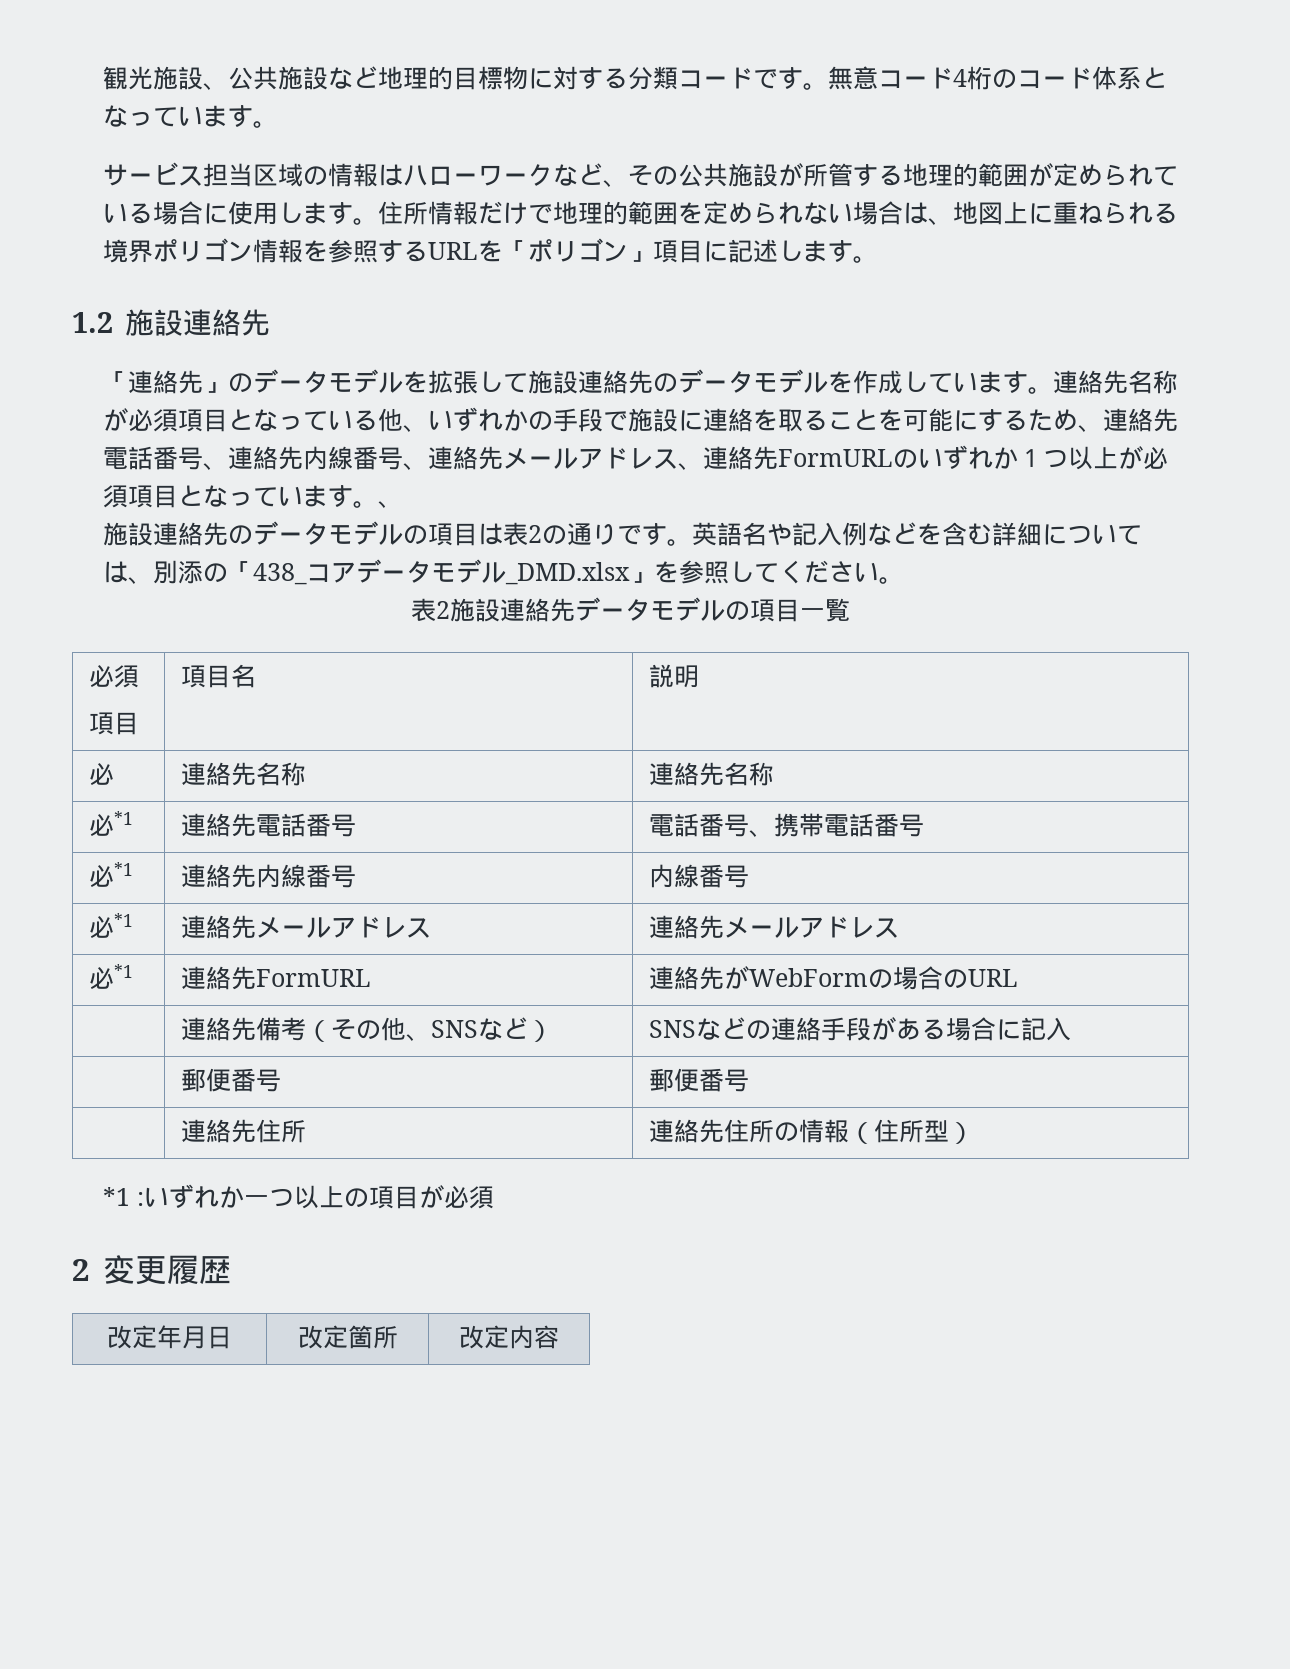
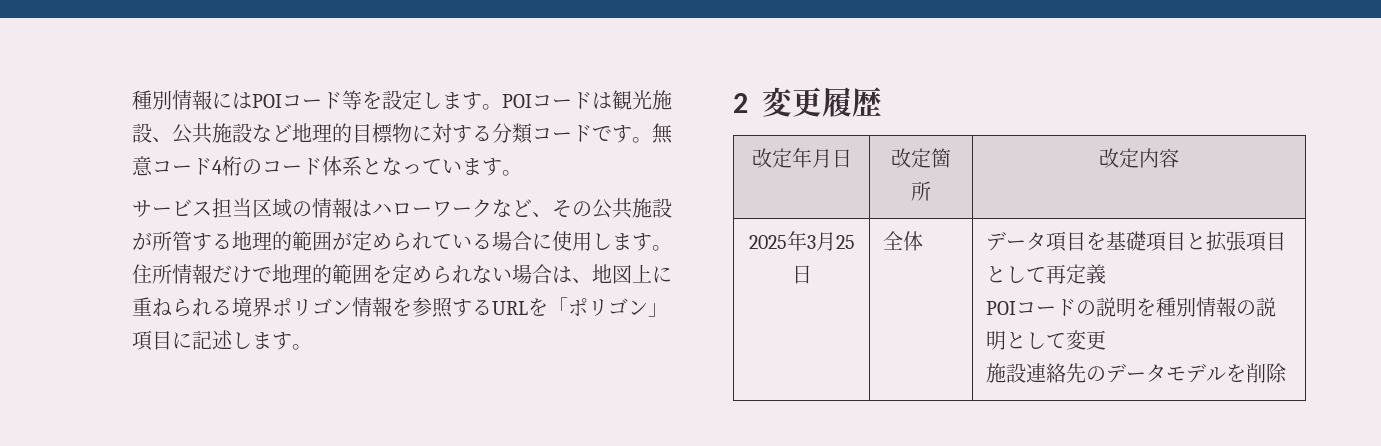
- 観光施設、公共施設など地理的目標物に対する分類コードです。
+ 種別情報にはPOIコード等を設定します。POIコードは観光施設、公共施設など地理的目標物に対する分類コードです。
- 1.2施設連絡先
- 「連絡先」のデータモデルを拡張して施設連絡先のデータモデルを作成しています。連絡先名称が必須項目となっている他、いずれかの手段で施設に連絡を取ることを可能にするため、連絡先電話番号、連絡先内線番号、連絡先メールアドレス、連絡先FormURLのいずれか１つ以上が必須項目となっています。、
- 施設連絡先のデータモデルの項目は表2の通りです。英語名や記入例などを含む詳細については、別添の「438_コアデータモデル_DMD.xlsx」を参照してください。
- 表2施設連絡先データモデルの項目一覧
- 必須
- 項目 | 項目名 | 説明
- 必 | 連絡先名称 | 連絡先名称
- 必*1 | 連絡先電話番号 | 電話番号、携帯電話番号
- 必*1 | 連絡先内線番号 | 内線番号
- 必*1 | 連絡先メールアドレス | 連絡先メールアドレス
- 必*1 | 連絡先FormURL | 連絡先がWebFormの場合のURL
- | 連絡先備考（その他、SNSなど） | SNSなどの連絡手段がある場合に記入
- | 郵便番号 | 郵便番号
- | 連絡先住所 | 連絡先住所の情報（住所型）
- *1 :いずれか一つ以上の項目が必須
+ 2025年3月25日 | 全体 | データ項目を基礎項目と拡張項目として再定義
+ POIコードの説明を種別情報の説明として変更
+ 施設連絡先のデータモデルを削除

